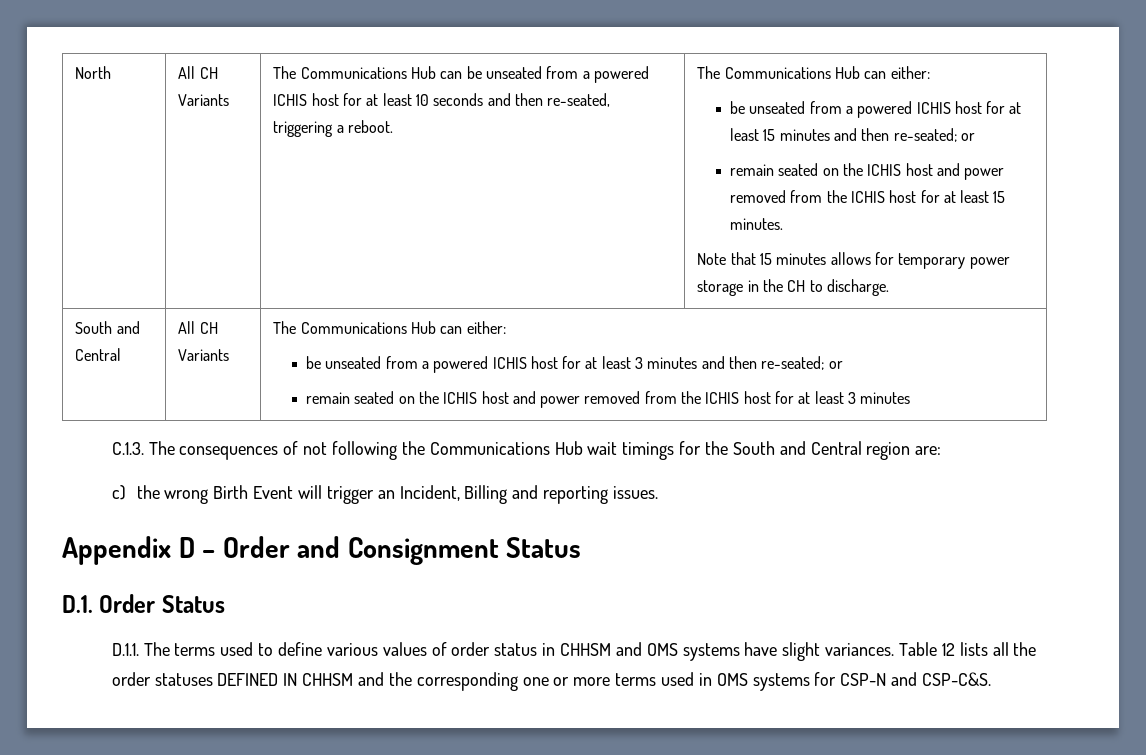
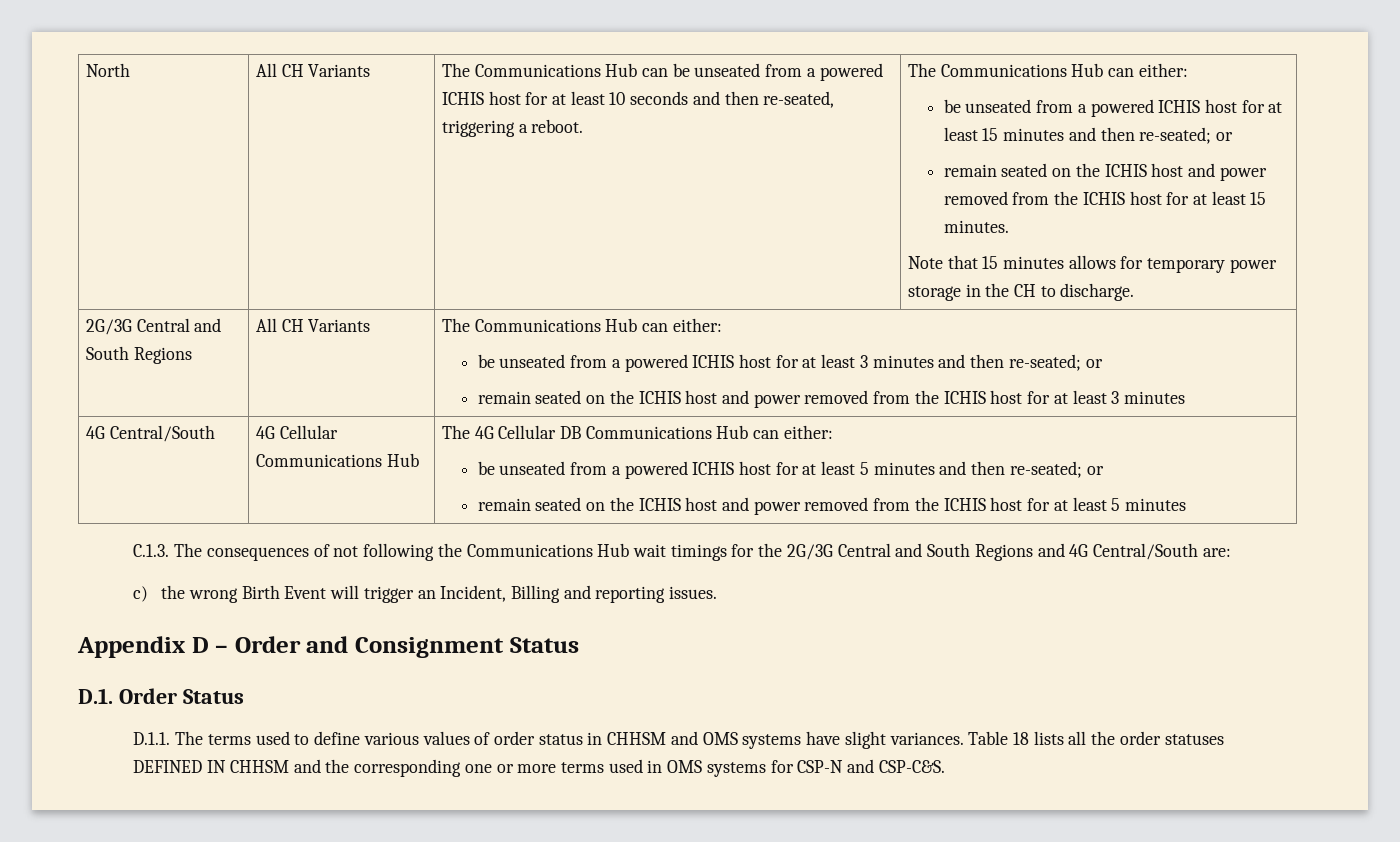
  Note that 15 minutes allows for temporary power storage in the CH to discharge.
- South and Central
+ 2G/3G Central and South Regions
+ 4G Central/South | 4G Cellular Communications Hub | The 4G Cellular DB Communications Hub can either:
+ be unseated from a powered ICHIS host for at least 5 minutes and then re-seated; or
+ remain seated on the ICHIS host and power removed from the ICHIS host for at least 5 minutes
- C.1.3. The consequences of not following the Communications Hub wait timings for the South and Central region are:
+ C.1.3. The consequences of not following the Communications Hub wait timings for the 2G/3G Central and South Regions and 4G Central/South are:
- Table 12 lists all the order statuses DEFINED IN CHHSM and the corresponding one or more terms used in OMS systems for CSP-N and CSP-C&S.
+ Table 18 lists all the order statuses DEFINED IN CHHSM and the corresponding one or more terms used in OMS systems for CSP-N and CSP-C&S.

